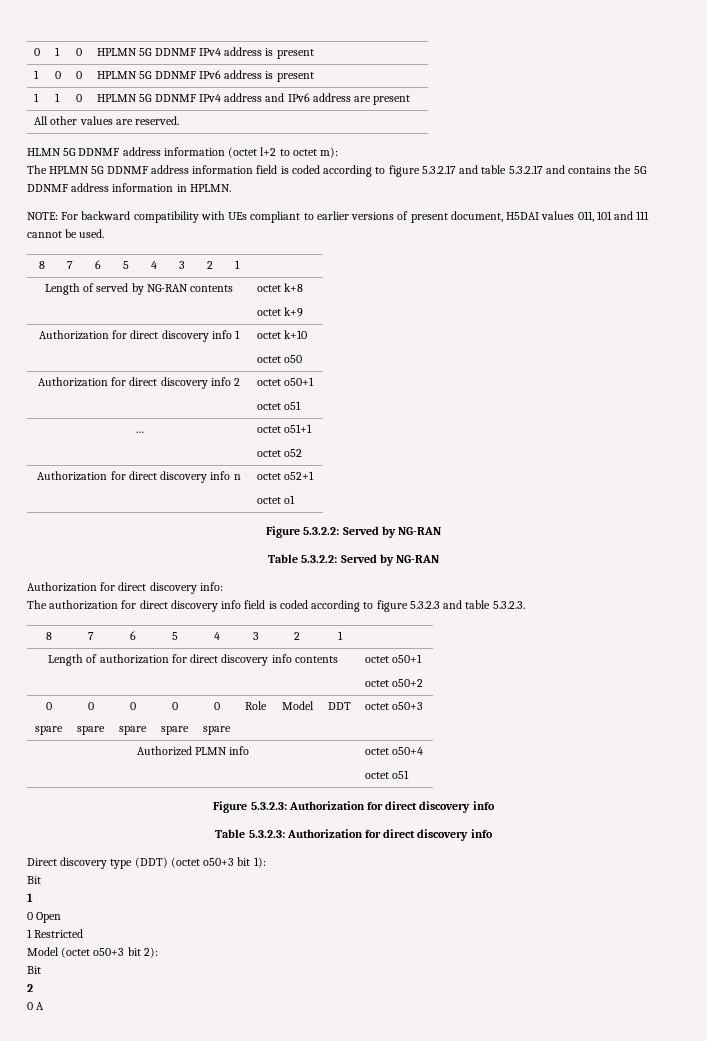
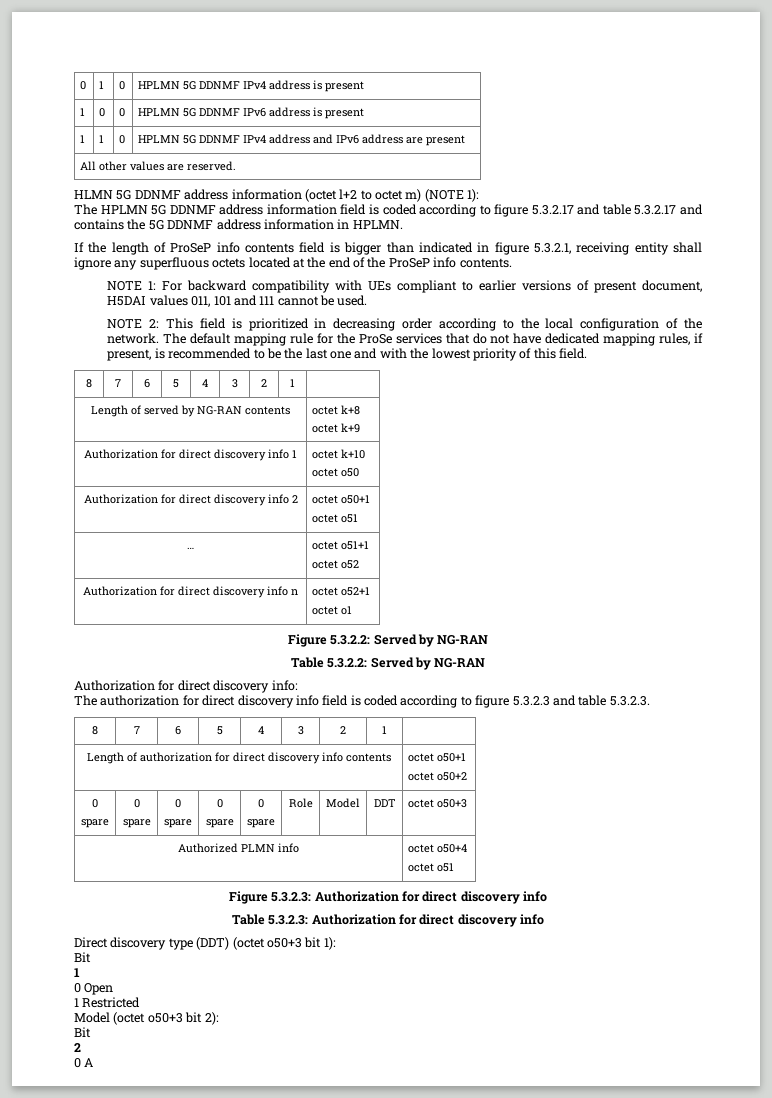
- HLMN 5G DDNMF address information (octet l+2 to octet m):
+ HLMN 5G DDNMF address information (octet l+2 to octet m) (NOTE 1):
- NOTE: For backward compatibility with UEs compliant to earlier versions of present document, H5DAI values 011, 101 and 111 cannot be used.
+ If the length of ProSeP info contents field is bigger than indicated in figure 5.3.2.1, receiving entity shall ignore any superfluous octets located at the end of the ProSeP info contents.
+ NOTE 1: For backward compatibility with UEs compliant to earlier versions of present document, H5DAI values 011, 101 and 111 cannot be used.
+ NOTE 2: This field is prioritized in decreasing order according to the local configuration of the network. The default mapping rule for the ProSe services that do not have dedicated mapping rules, if present, is recommended to be the last one and with the lowest priority of this field.

